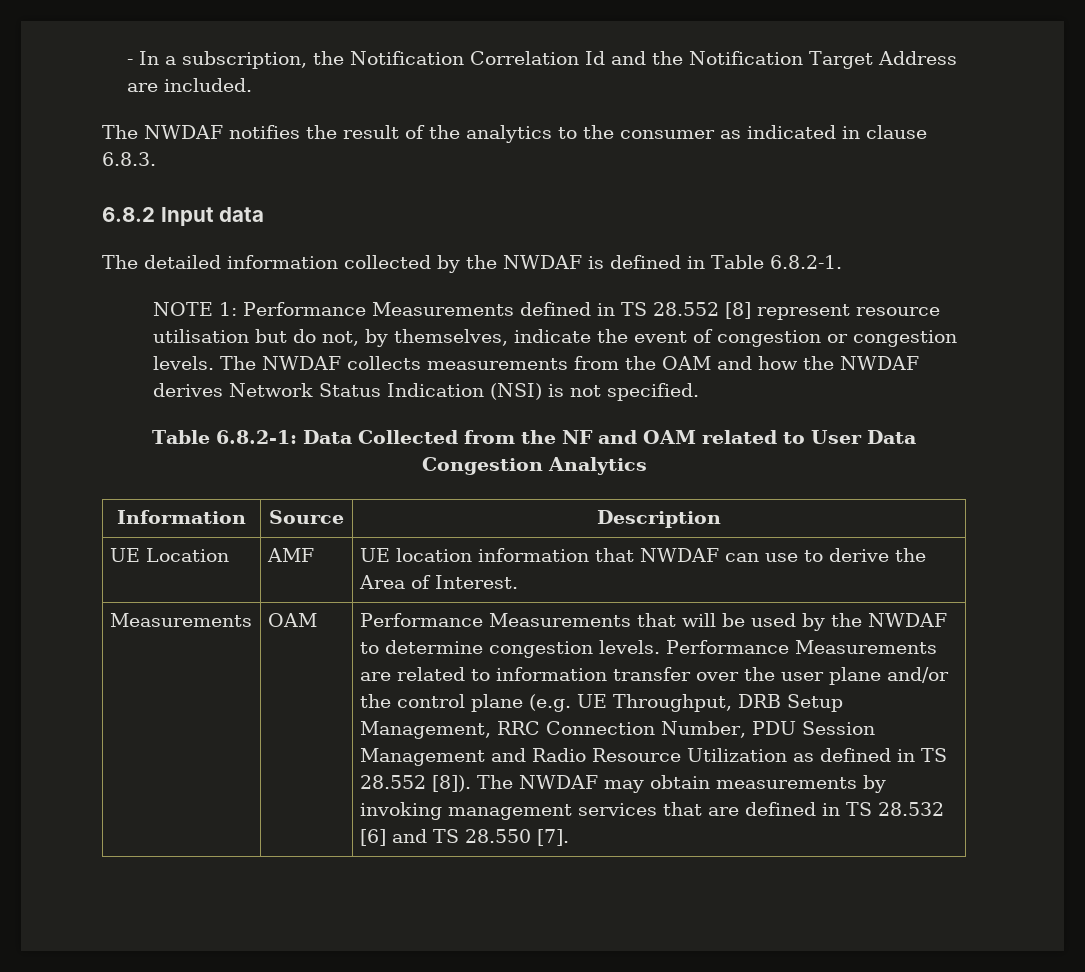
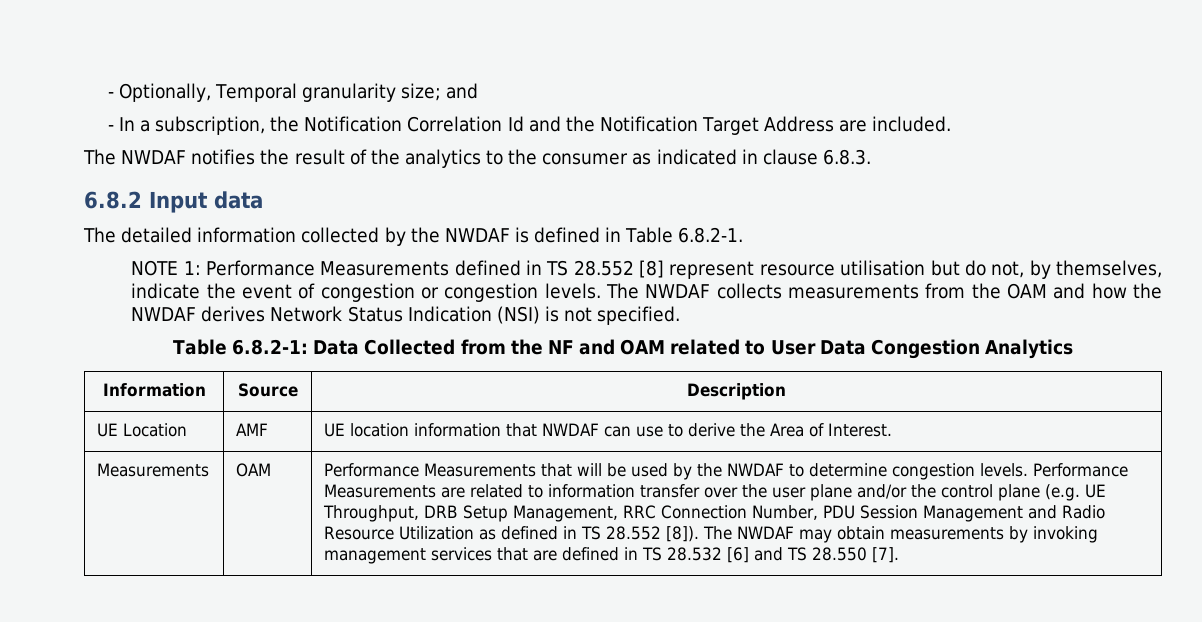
+ - Optionally, Temporal granularity size; and

